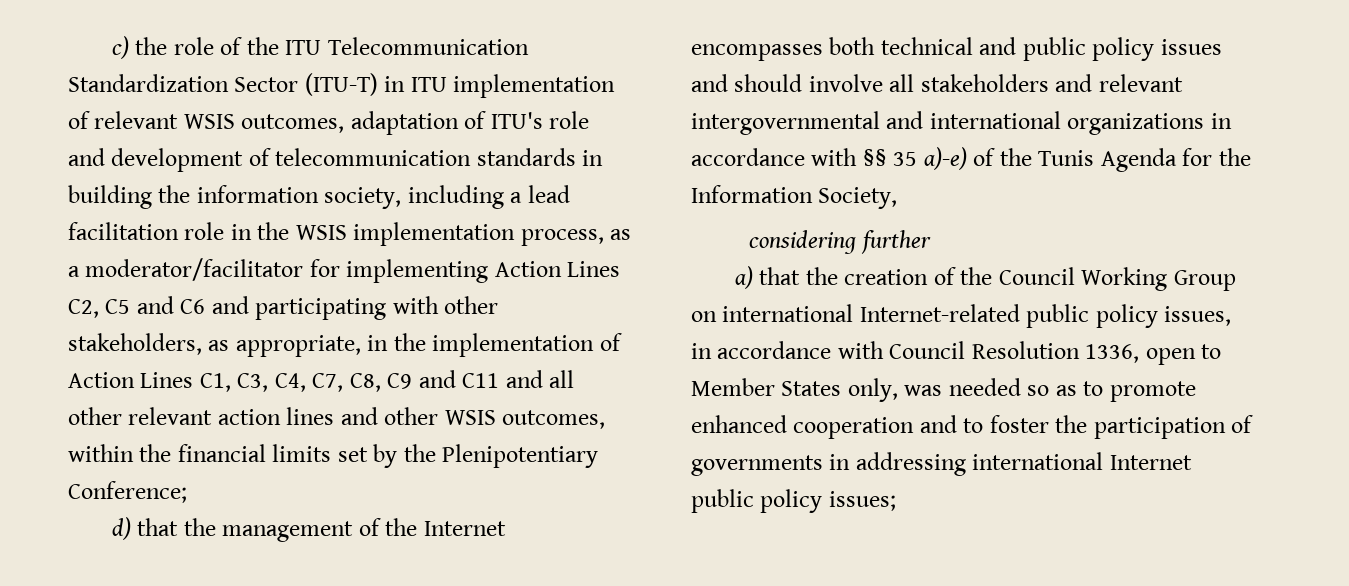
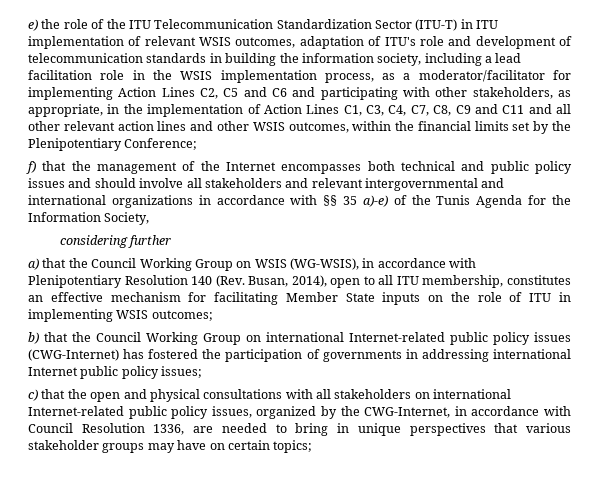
- c) the role of the ITU Telecommunication Standardization Sector (ITU-T) in ITU implementation of relevant WSIS outcomes, adaptation of ITU's role and development of telecommunication standards in building the information society, including a lead facilitation role in the WSIS implementation process, as a moderator/facilitator for implementing Action Lines C2, C5 and C6 and participating with other stakeholders, as appropriate, in the implementation of Action Lines C1, C3, C4, C7, C8, C9 and C11 and all other relevant action lines and other WSIS outcomes, within the financial limits set by the Plenipotentiary Conference;
+ e) the role of the ITU Telecommunication Standardization Sector (ITU-T) in ITU implementation of relevant WSIS outcomes, adaptation of ITU's role and development of telecommunication standards in building the information society, including a lead facilitation role in the WSIS implementation process, as a moderator/facilitator for implementing Action Lines C2, C5 and C6 and participating with other stakeholders, as appropriate, in the implementation of Action Lines C1, C3, C4, C7, C8, C9 and C11 and all other relevant action lines and other WSIS outcomes, within the financial limits set by the Plenipotentiary Conference;
- d) that the management of the Internet encompasses both technical and public policy issues and should involve all stakeholders and relevant intergovernmental and international organizations in accordance with §§ 35 a)-e) of the Tunis Agenda for the Information Society,
+ f) that the management of the Internet encompasses both technical and public policy issues and should involve all stakeholders and relevant intergovernmental and international organizations in accordance with §§ 35 a)-e) of the Tunis Agenda for the Information Society,
- a) that the creation of the Council Working Group on international Internet-related public policy issues, in accordance with Council Resolution 1336, open to Member States only, was needed so as to promote enhanced cooperation and to foster the participation of governments in addressing international Internet public policy issues;
+ a) that the Council Working Group on WSIS (WG-WSIS), in accordance with Plenipotentiary Resolution 140 (Rev. Busan, 2014), open to all ITU membership, constitutes an effective mechanism for facilitating Member State inputs on the role of ITU in implementing WSIS outcomes;
+ b) that the Council Working Group on international Internet-related public policy issues (CWG-Internet) has fostered the participation of governments in addressing international Internet public policy issues;
+ c) that the open and physical consultations with all stakeholders on international Internet-related public policy issues, organized by the CWG-Internet, in accordance with Council Resolution 1336, are needed to bring in unique perspectives that various stakeholder groups may have on certain topics;

